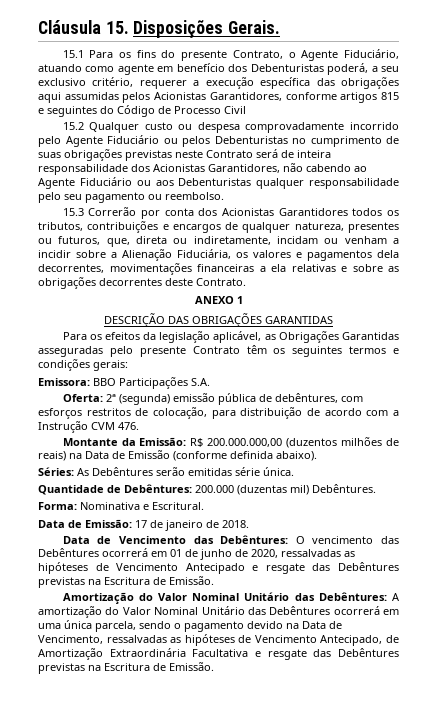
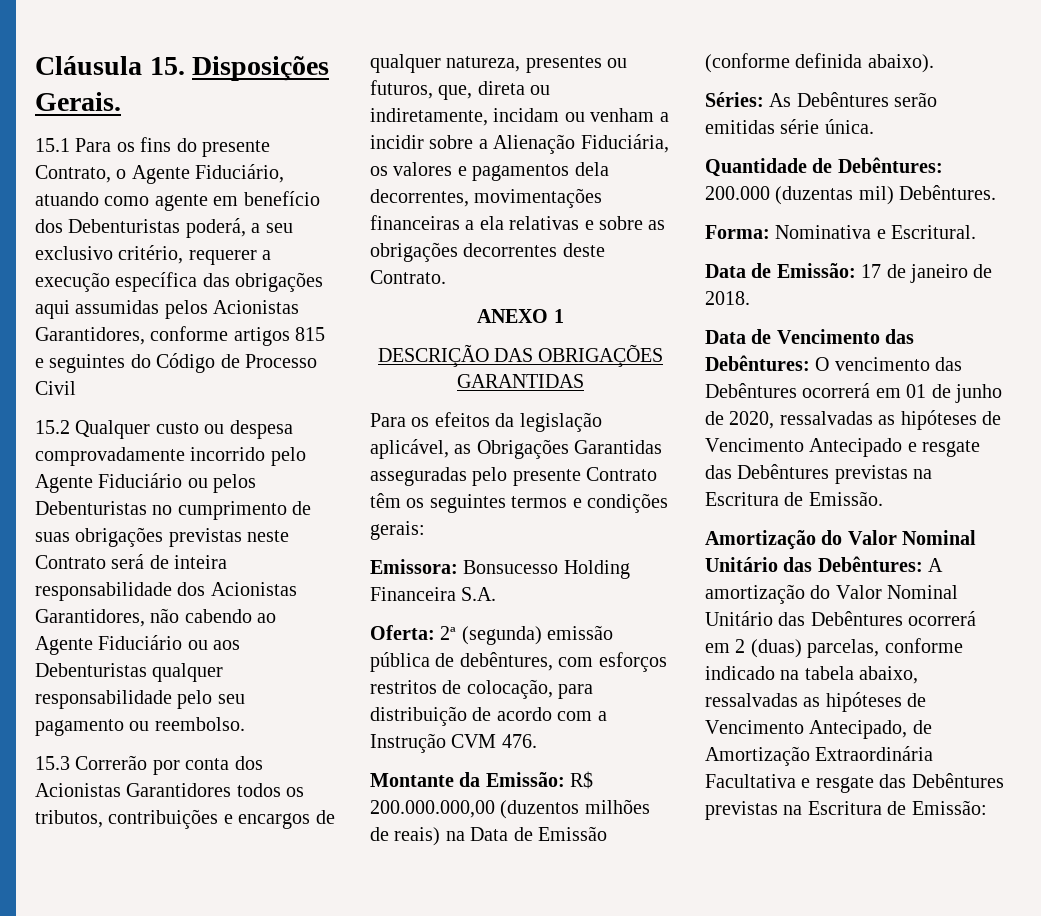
- Emissora: BBO Participações S.A.
+ Emissora: Bonsucesso Holding Financeira S.A.
- Amortização do Valor Nominal Unitário das Debêntures: A amortização do Valor Nominal Unitário das Debêntures ocorrerá em uma única parcela, sendo o pagamento devido na Data de Vencimento, ressalvadas as hipóteses de Vencimento Antecipado, de Amortização Extraordinária Facultativa e resgate das Debêntures previstas na Escritura de Emissão.
+ Amortização do Valor Nominal Unitário das Debêntures: A amortização do Valor Nominal Unitário das Debêntures ocorrerá em 2 (duas) parcelas, conforme indicado na tabela abaixo, ressalvadas as hipóteses de Vencimento Antecipado, de Amortização Extraordinária Facultativa e resgate das Debêntures previstas na Escritura de Emissão:

